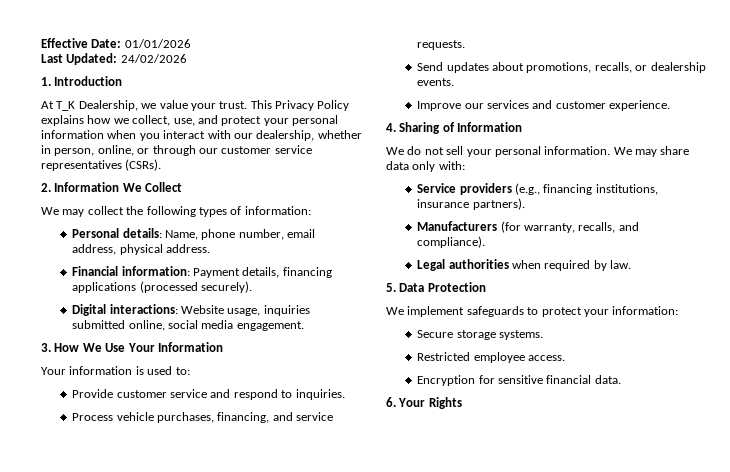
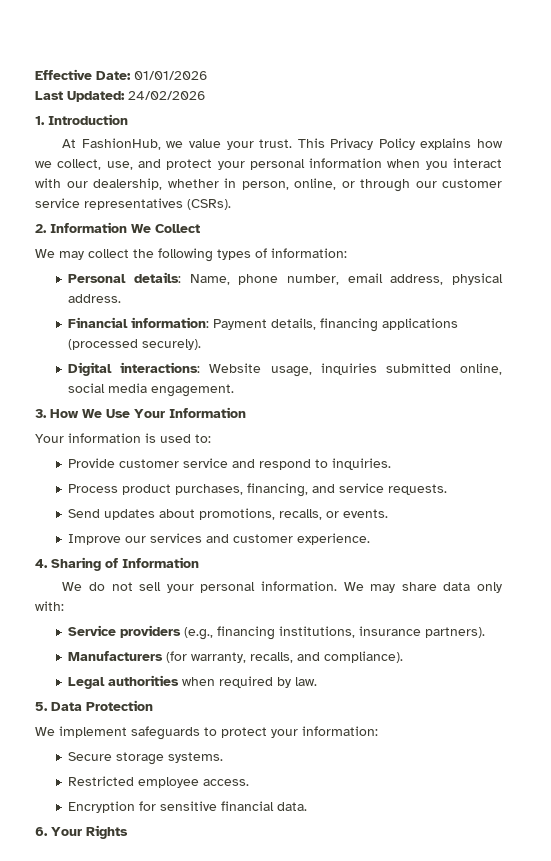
- At T_K Dealership, we value your trust.
+ At FashionHub, we value your trust.
- Process vehicle purchases, financing, and service requests.
+ Process product purchases, financing, and service requests.
- Send updates about promotions, recalls, or dealership events.
+ Send updates about promotions, recalls, or events.

